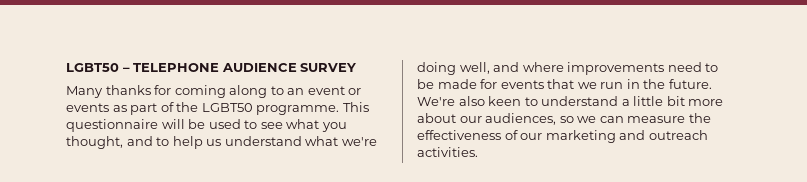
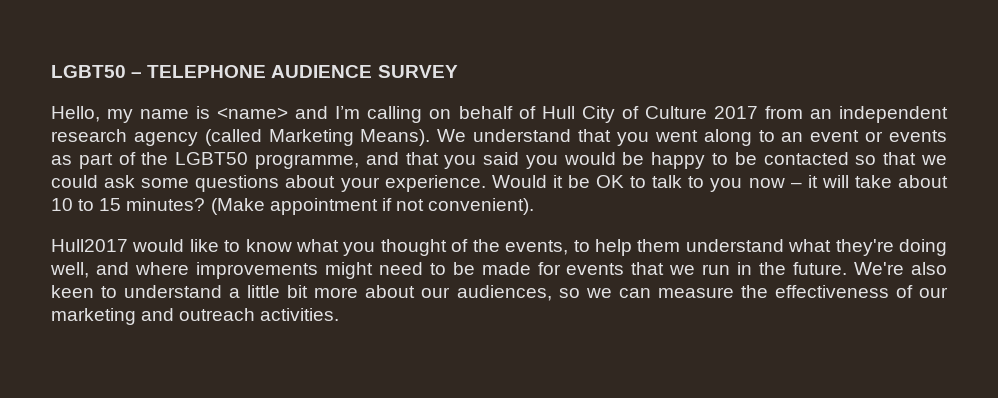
- Many thanks for coming along to an event or events as part of the LGBT50 programme. This questionnaire will be used to see what you thought, and to help us understand what we're doing well, and where improvements need to be made for events that we run in the future.
+ Hello, my name is <name> and I’m calling on behalf of Hull City of Culture 2017 from an independent research agency (called Marketing Means). We understand that you went along to an event or events as part of the LGBT50 programme, and that you said you would be happy to be contacted so that we could ask some questions about your experience. Would it be OK to talk to you now – it will take about 10 to 15 minutes? (Make appointment if not convenient).
+ Hull2017 would like to know what you thought of the events, to help them understand what they're doing well, and where improvements might need to be made for events that we run in the future.

